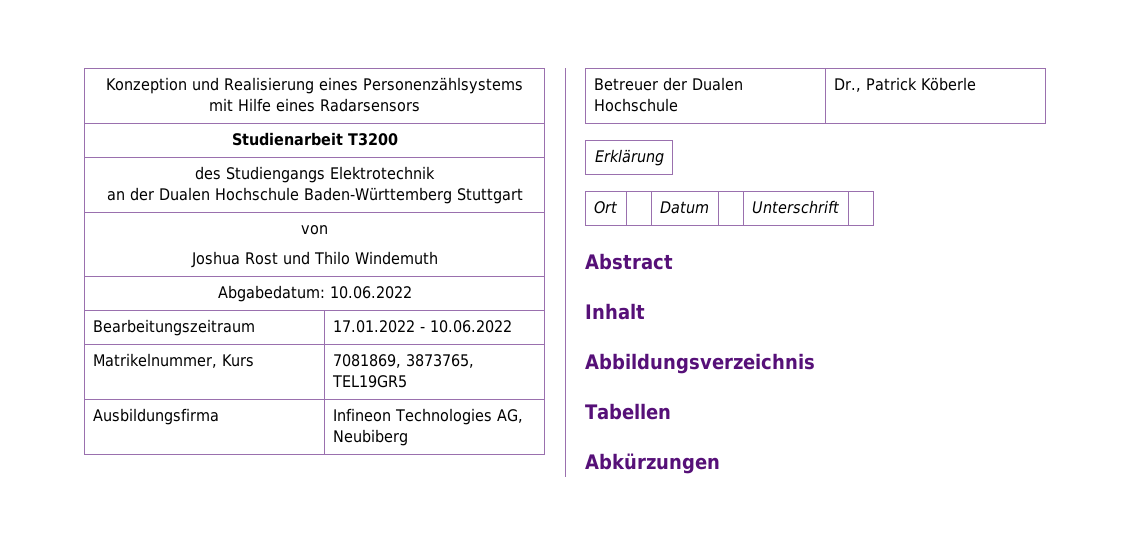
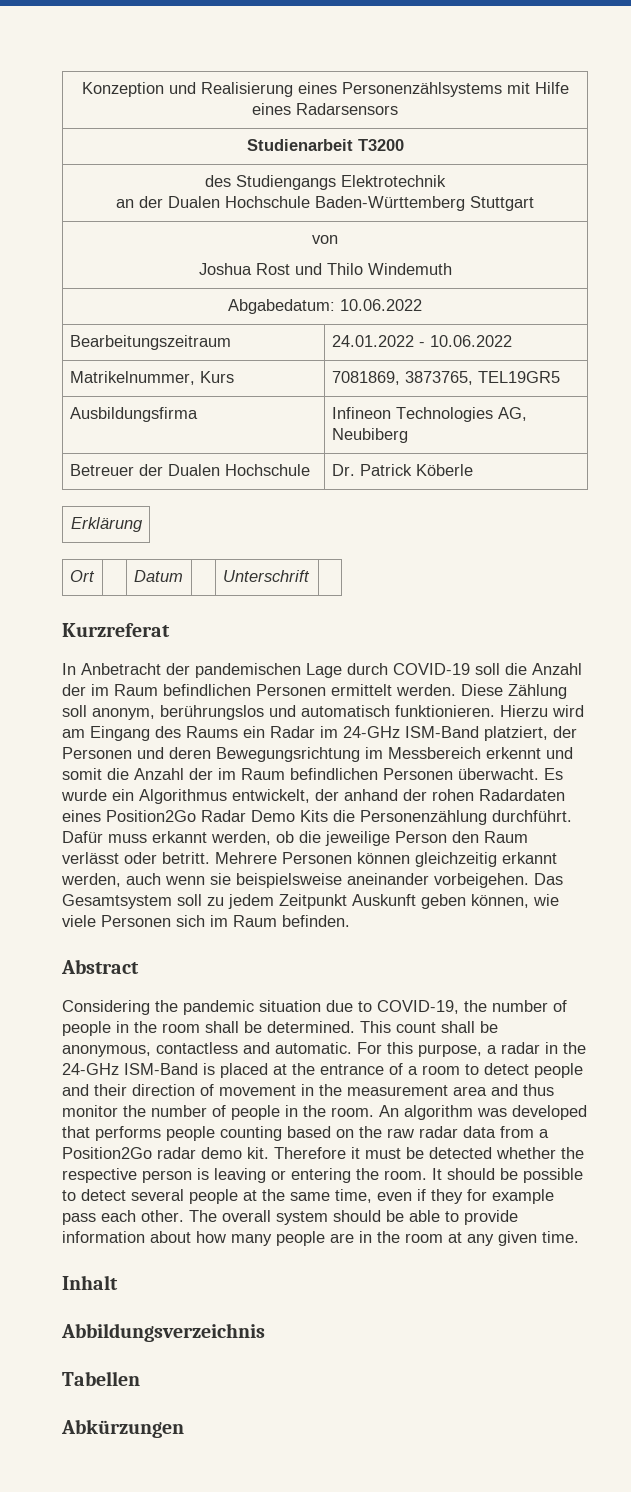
- Bearbeitungszeitraum | 17.01.2022 - 10.06.2022
+ Bearbeitungszeitraum | 24.01.2022 - 10.06.2022
- Betreuer der Dualen Hochschule | Dr., Patrick Köberle
+ Betreuer der Dualen Hochschule | Dr. Patrick Köberle
+ Kurzreferat
+ In Anbetracht der pandemischen Lage durch COVID-19 soll die Anzahl der im Raum befindlichen Personen ermittelt werden. Diese Zählung soll anonym, berührungslos und automatisch funktionieren. Hierzu wird am Eingang des Raums ein Radar im 24-GHz ISM-Band platziert, der Personen und deren Bewegungsrichtung im Messbereich erkennt und somit die Anzahl der im Raum befindlichen Personen überwacht. Es wurde ein Algorithmus entwickelt, der anhand der rohen Radardaten eines Position2Go Radar Demo Kits die Personenzählung durchführt. Dafür muss erkannt werden, ob die jeweilige Person den Raum verlässt oder betritt. Mehrere Personen können gleichzeitig erkannt werden, auch wenn sie beispielsweise aneinander vorbeigehen. Das Gesamtsystem soll zu jedem Zeitpunkt Auskunft geben können, wie viele Personen sich im Raum befinden.
  Abstract
+ Considering the pandemic situation due to COVID-19, the number of people in the room shall be determined. This count shall be anonymous, contactless and automatic. For this purpose, a radar in the 24-GHz ISM-Band is placed at the entrance of a room to detect people and their direction of movement in the measurement area and thus monitor the number of people in the room. An algorithm was developed that performs people counting based on the raw radar data from a Position2Go radar demo kit. Therefore it must be detected whether the respective person is leaving or entering the room. It should be possible to detect several people at the same time, even if they for example pass each other. The overall system should be able to provide information about how many people are in the room at any given time.

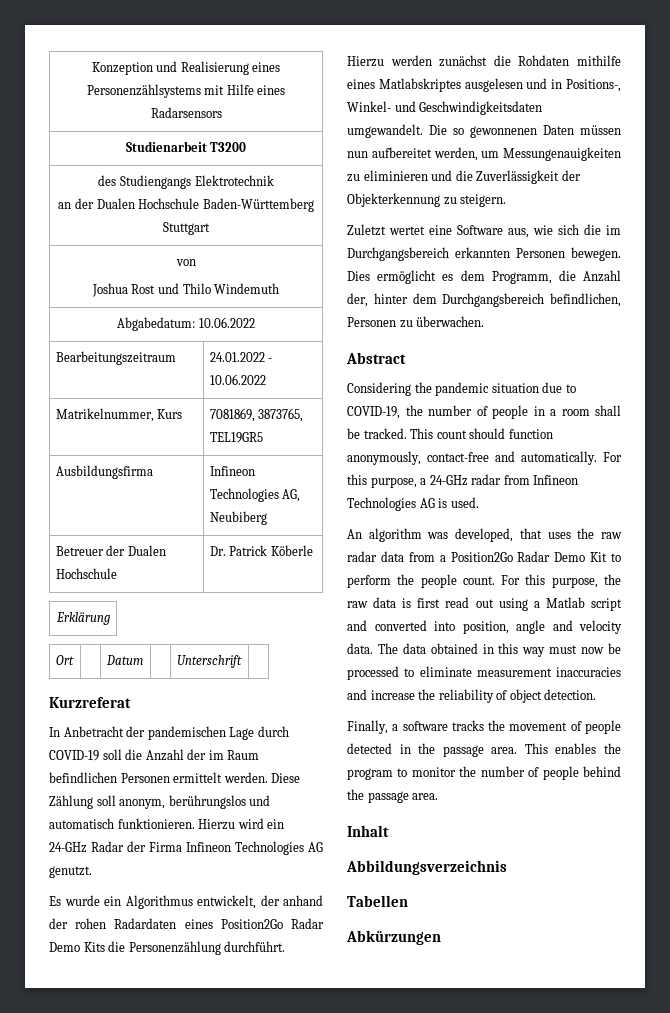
- Hierzu wird am Eingang des Raums ein Radar im 24-GHz ISM-Band platziert, der Personen und deren Bewegungsrichtung im Messbereich erkennt und somit die Anzahl der im Raum befindlichen Personen überwacht. Es wurde ein Algorithmus entwickelt, der anhand der rohen Radardaten eines Position2Go Radar Demo Kits die Personenzählung durchführt.
+ Hierzu wird ein 24-GHz Radar der Firma Infineon Technologies AG genutzt.
+ Es wurde ein Algorithmus entwickelt, der anhand der rohen Radardaten eines Position2Go Radar Demo Kits die Personenzählung durchführt.
- Dafür muss erkannt werden, ob die jeweilige Person den Raum verlässt oder betritt. Mehrere Personen können gleichzeitig erkannt werden, auch wenn sie beispielsweise aneinander vorbeigehen. Das Gesamtsystem soll zu jedem Zeitpunkt Auskunft geben können, wie viele Personen sich im Raum befinden.
+ Hierzu werden zunächst die Rohdaten mithilfe eines Matlabskriptes ausgelesen und in Positions-, Winkel- und Geschwindigkeitsdaten umgewandelt. Die so gewonnenen Daten müssen nun aufbereitet werden, um Messungenauigkeiten zu eliminieren und die Zuverlässigkeit der Objekterkennung zu steigern.
+ Zuletzt wertet eine Software aus, wie sich die im Durchgangsbereich erkannten Personen bewegen. Dies ermöglicht es dem Programm, die Anzahl der, hinter dem Durchgangsbereich befindlichen, Personen zu überwachen.
- Considering the pandemic situation due to COVID-19, the number of people in the room shall be determined.
+ Considering the pandemic situation due to COVID-19, the number of people in a room shall be tracked.
- This count shall be anonymous, contactless and automatic. For this purpose, a radar in the 24-GHz ISM-Band is placed at the entrance of a room to detect people and their direction of movement in the measurement area and thus monitor the number of people in the room. An algorithm was developed that performs people counting based on the raw radar data from a Position2Go radar demo kit. Therefore it must be detected whether the respective person is leaving or entering the room. It should be possible to detect several people at the same time, even if they for example pass each other. The overall system should be able to provide information about how many people are in the room at any given time.
+ This count should function anonymously, contact-free and automatically. For this purpose, a 24-GHz radar from Infineon Technologies AG is used.
+ An algorithm was developed, that uses the raw radar data from a Position2Go Radar Demo Kit to perform the people count. For this purpose, the raw data is first read out using a Matlab script and converted into position, angle and velocity data. The data obtained in this way must now be processed to eliminate measurement inaccuracies and increase the reliability of object detection.
+ Finally, a software tracks the movement of people detected in the passage area. This enables the program to monitor the number of people behind the passage area.

